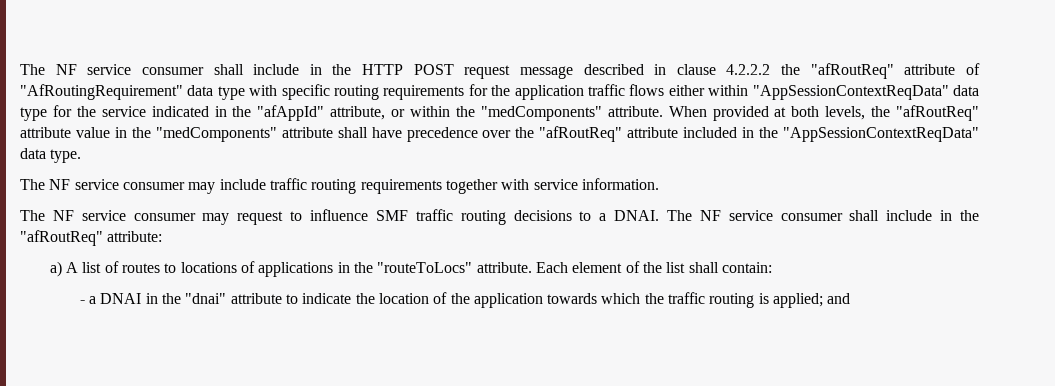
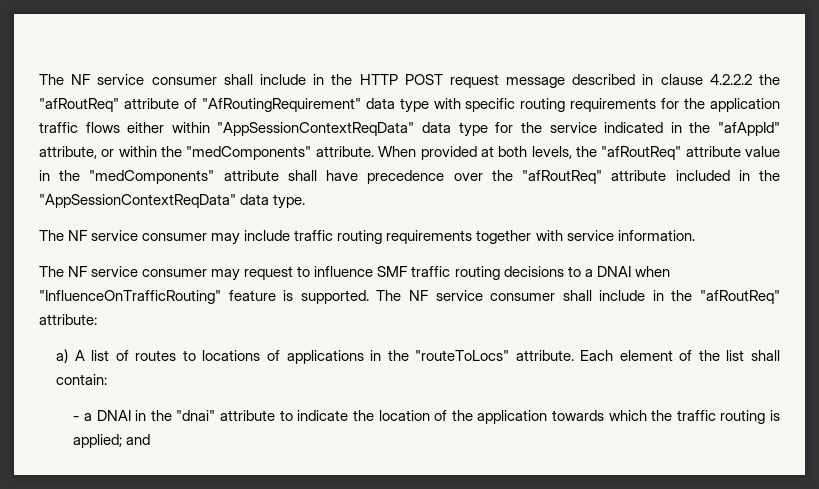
- The NF service consumer may request to influence SMF traffic routing decisions to a DNAI.
+ The NF service consumer may request to influence SMF traffic routing decisions to a DNAI when "InfluenceOnTrafficRouting" feature is supported.

